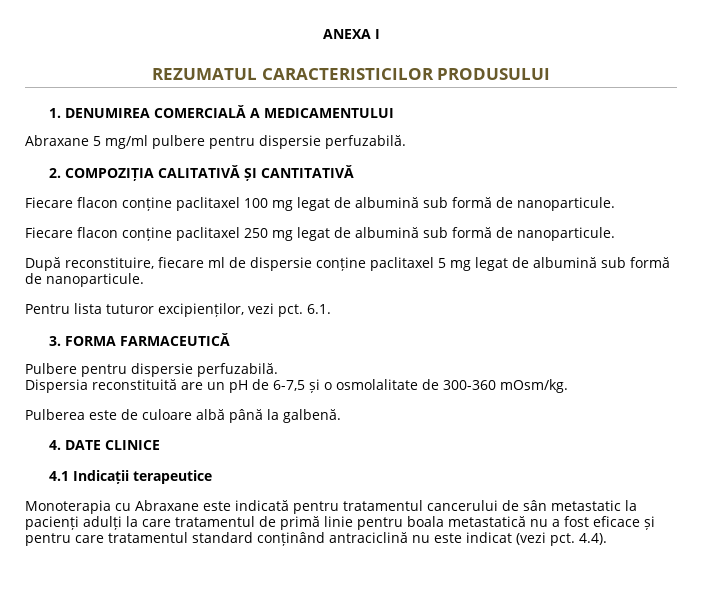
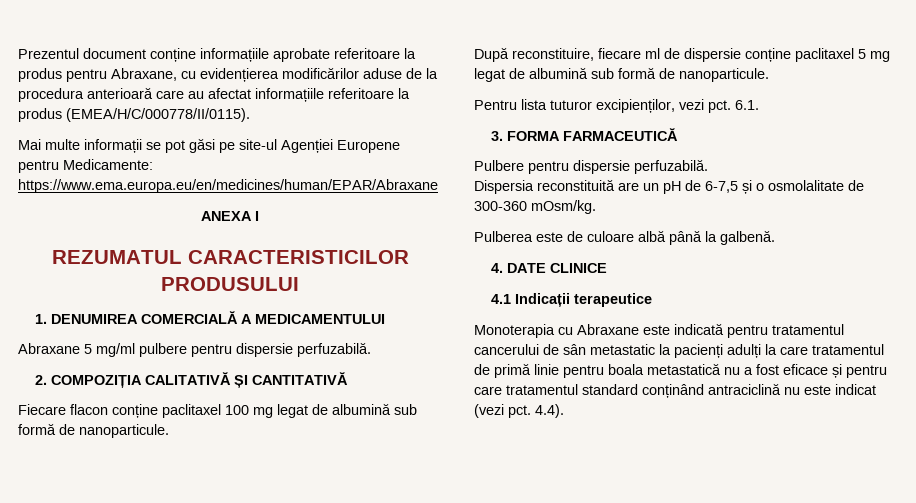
+ Prezentul document conține informațiile aprobate referitoare la produs pentru Abraxane, cu evidențierea modificărilor aduse de la procedura anterioară care au afectat informațiile referitoare la produs (EMEA/H/C/000778/II/0115).
+ Mai multe informații se pot găsi pe site-ul Agenției Europene pentru Medicamente: https://www.ema.europa.eu/en/medicines/human/EPAR/Abraxane
- Fiecare flacon conține paclitaxel 250 mg legat de albumină sub formă de nanoparticule.

